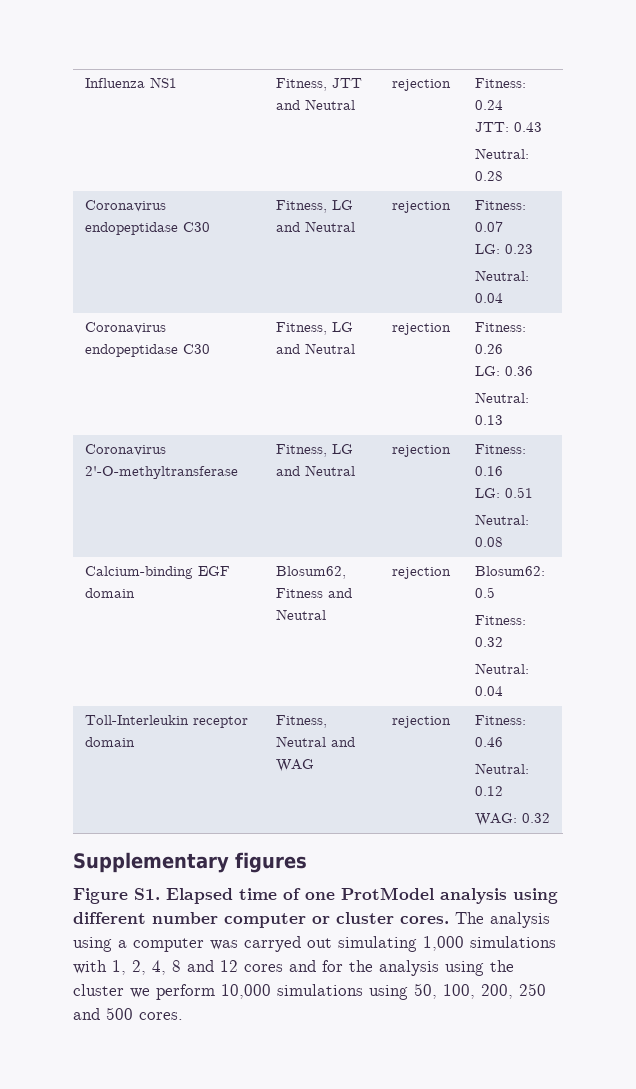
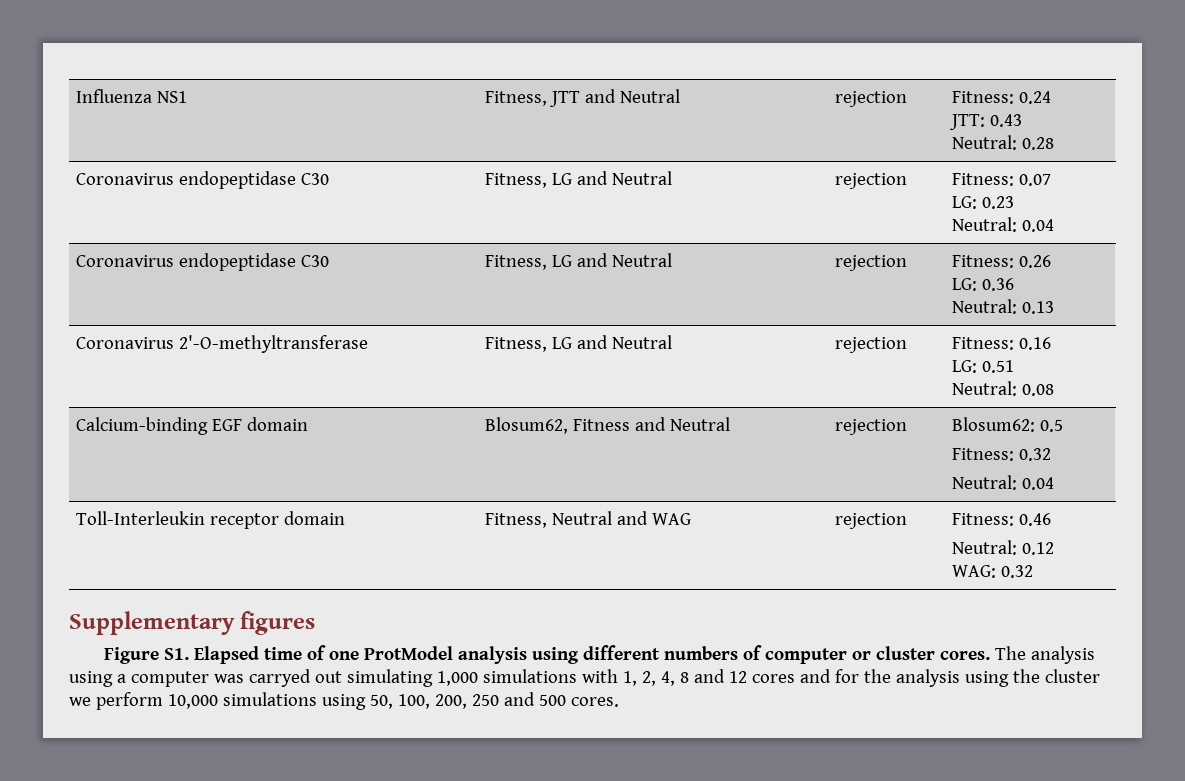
- Figure S1. Elapsed time of one ProtModel analysis using different number computer or cluster cores.
+ Figure S1. Elapsed time of one ProtModel analysis using different numbers of computer or cluster cores.

